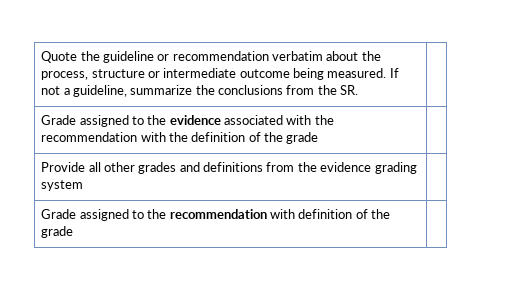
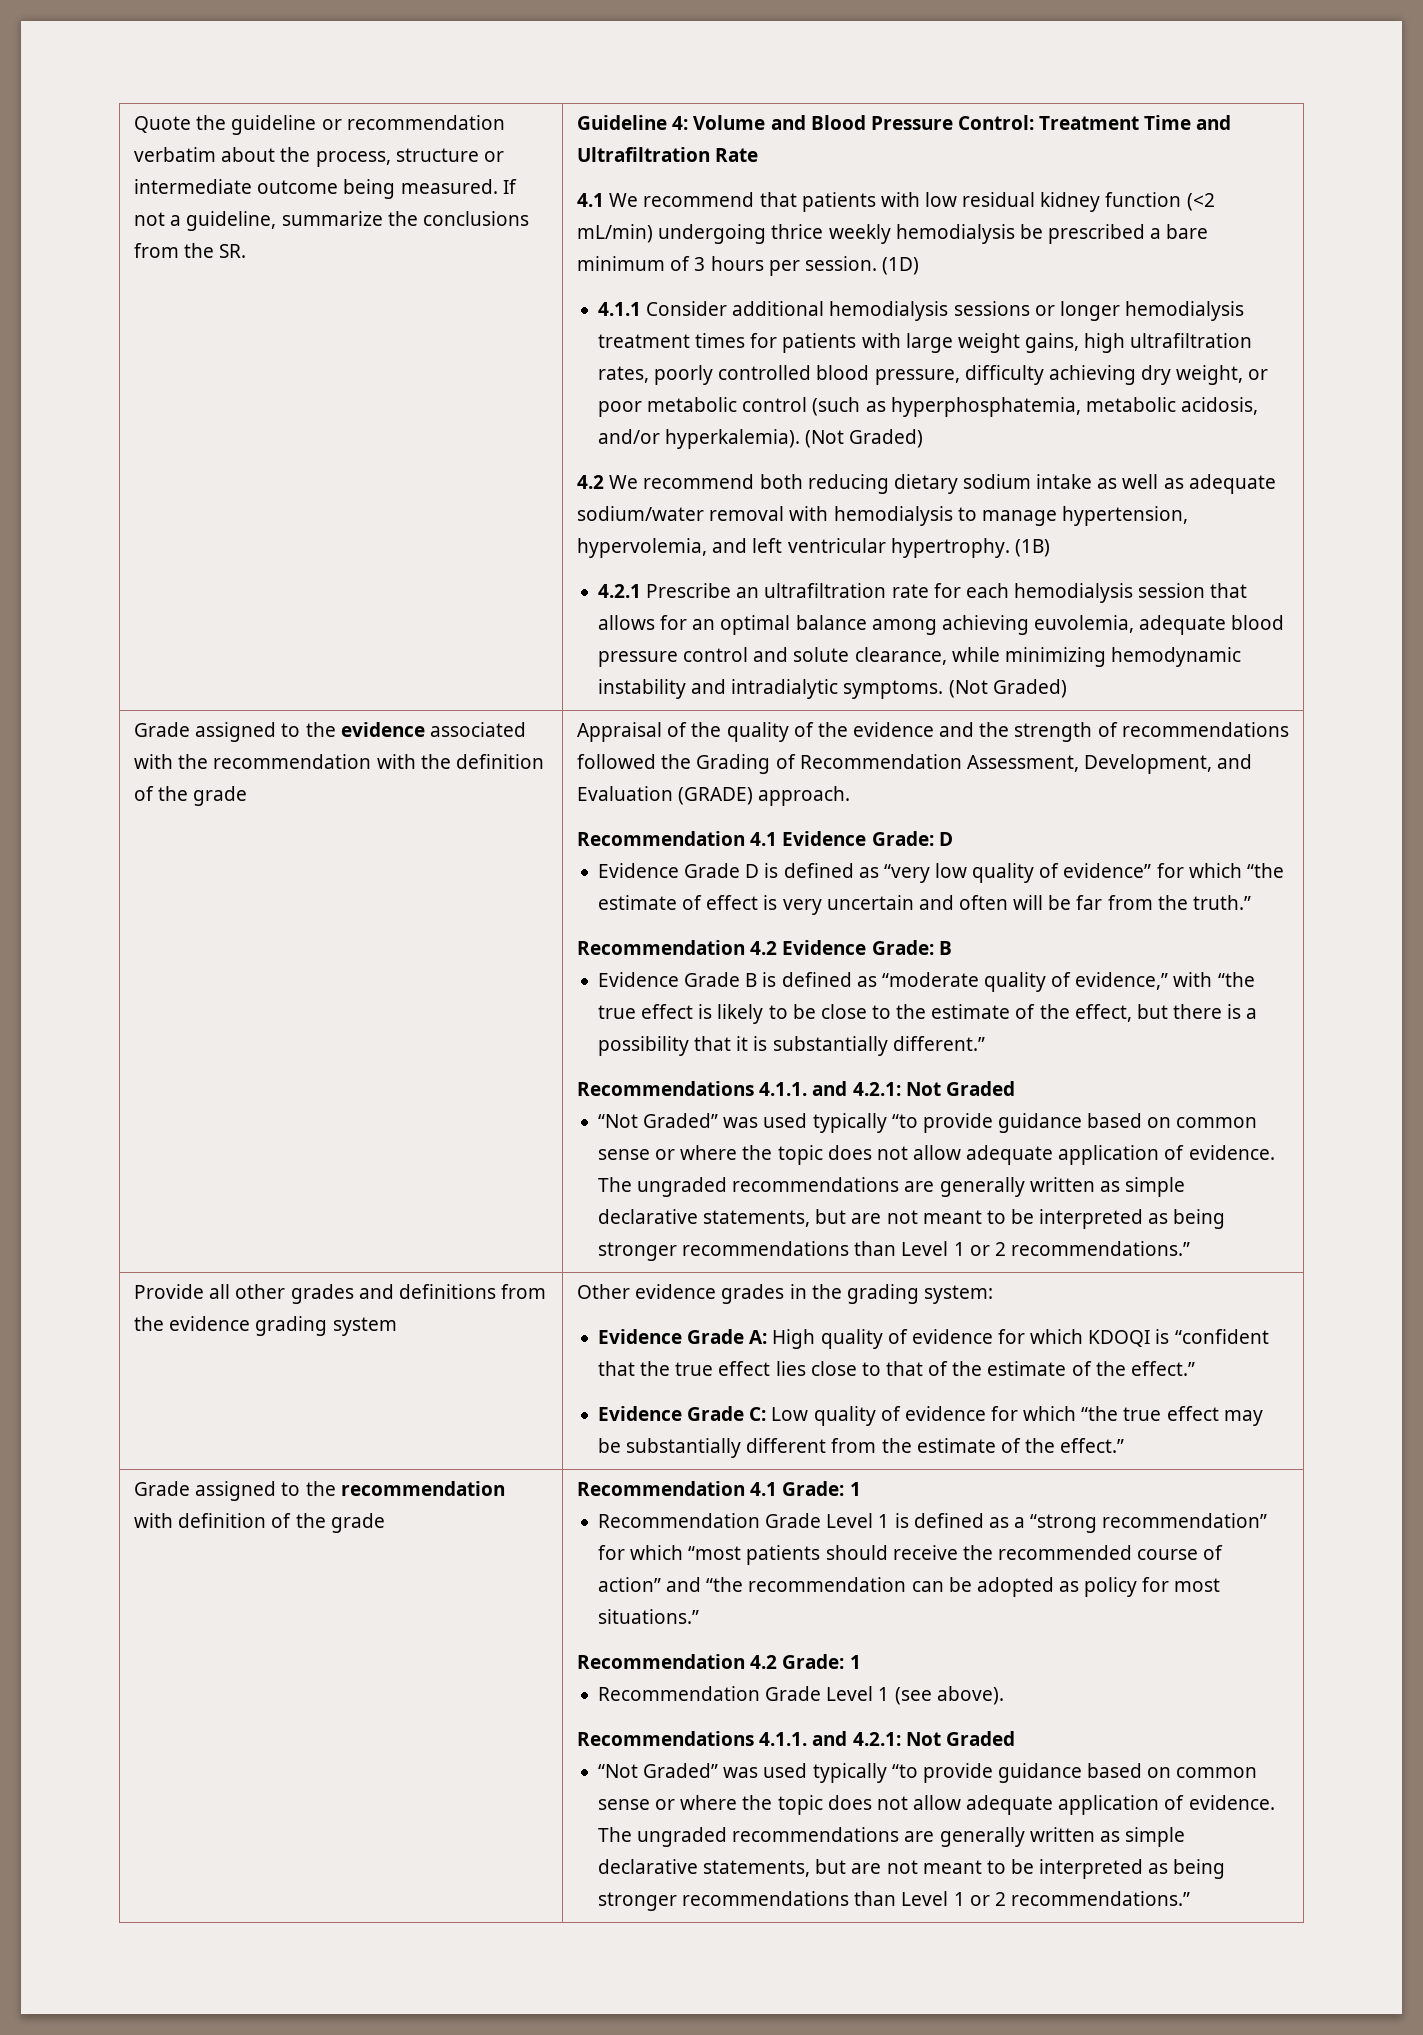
+ Guideline 4: Volume and Blood Pressure Control: Treatment Time and Ultrafiltration Rate
+ 4.1 We recommend that patients with low residual kidney function (<2 mL/min) undergoing thrice weekly hemodialysis be prescribed a bare minimum of 3 hours per session. (1D)
+ 4.1.1 Consider additional hemodialysis sessions or longer hemodialysis treatment times for patients with large weight gains, high ultrafiltration rates, poorly controlled blood pressure, difficulty achieving dry weight, or poor metabolic control (such as hyperphosphatemia, metabolic acidosis, and/or hyperkalemia). (Not Graded)
+ 4.2 We recommend both reducing dietary sodium intake as well as adequate sodium/water removal with hemodialysis to manage hypertension, hypervolemia, and left ventricular hypertrophy. (1B)
+ 4.2.1 Prescribe an ultrafiltration rate for each hemodialysis session that allows for an optimal balance among achieving euvolemia, adequate blood pressure control and solute clearance, while minimizing hemodynamic instability and intradialytic symptoms. (Not Graded)
+ Appraisal of the quality of the evidence and the strength of recommendations followed the Grading of Recommendation Assessment, Development, and Evaluation (GRADE) approach.
+ Recommendation 4.1 Evidence Grade: D
+ Evidence Grade D is defined as “very low quality of evidence” for which “the estimate of effect is very uncertain and often will be far from the truth.”
+ Recommendation 4.2 Evidence Grade: B
+ Evidence Grade B is defined as “moderate quality of evidence,” with “the true effect is likely to be close to the estimate of the effect, but there is a possibility that it is substantially different.”
+ Recommendations 4.1.1. and 4.2.1: Not Graded
+ “Not Graded” was used typically “to provide guidance based on common sense or where the topic does not allow adequate application of evidence. The ungraded recommendations are generally written as simple declarative statements, but are not meant to be interpreted as being stronger recommendations than Level 1 or 2 recommendations.”
+ Other evidence grades in the grading system:
+ Evidence Grade A: High quality of evidence for which KDOQI is “confident that the true effect lies close to that of the estimate of the effect.”
+ Evidence Grade C: Low quality of evidence for which “the true effect may be substantially different from the estimate of the effect.”
+ Recommendation 4.1 Grade: 1
+ Recommendation Grade Level 1 is defined as a “strong recommendation” for which “most patients should receive the recommended course of action” and “the recommendation can be adopted as policy for most situations.”
+ Recommendation 4.2 Grade: 1
+ Recommendation Grade Level 1 (see above).
+ Recommendations 4.1.1. and 4.2.1: Not Graded
+ “Not Graded” was used typically “to provide guidance based on common sense or where the topic does not allow adequate application of evidence. The ungraded recommendations are generally written as simple declarative statements, but are not meant to be interpreted as being stronger recommendations than Level 1 or 2 recommendations.”

